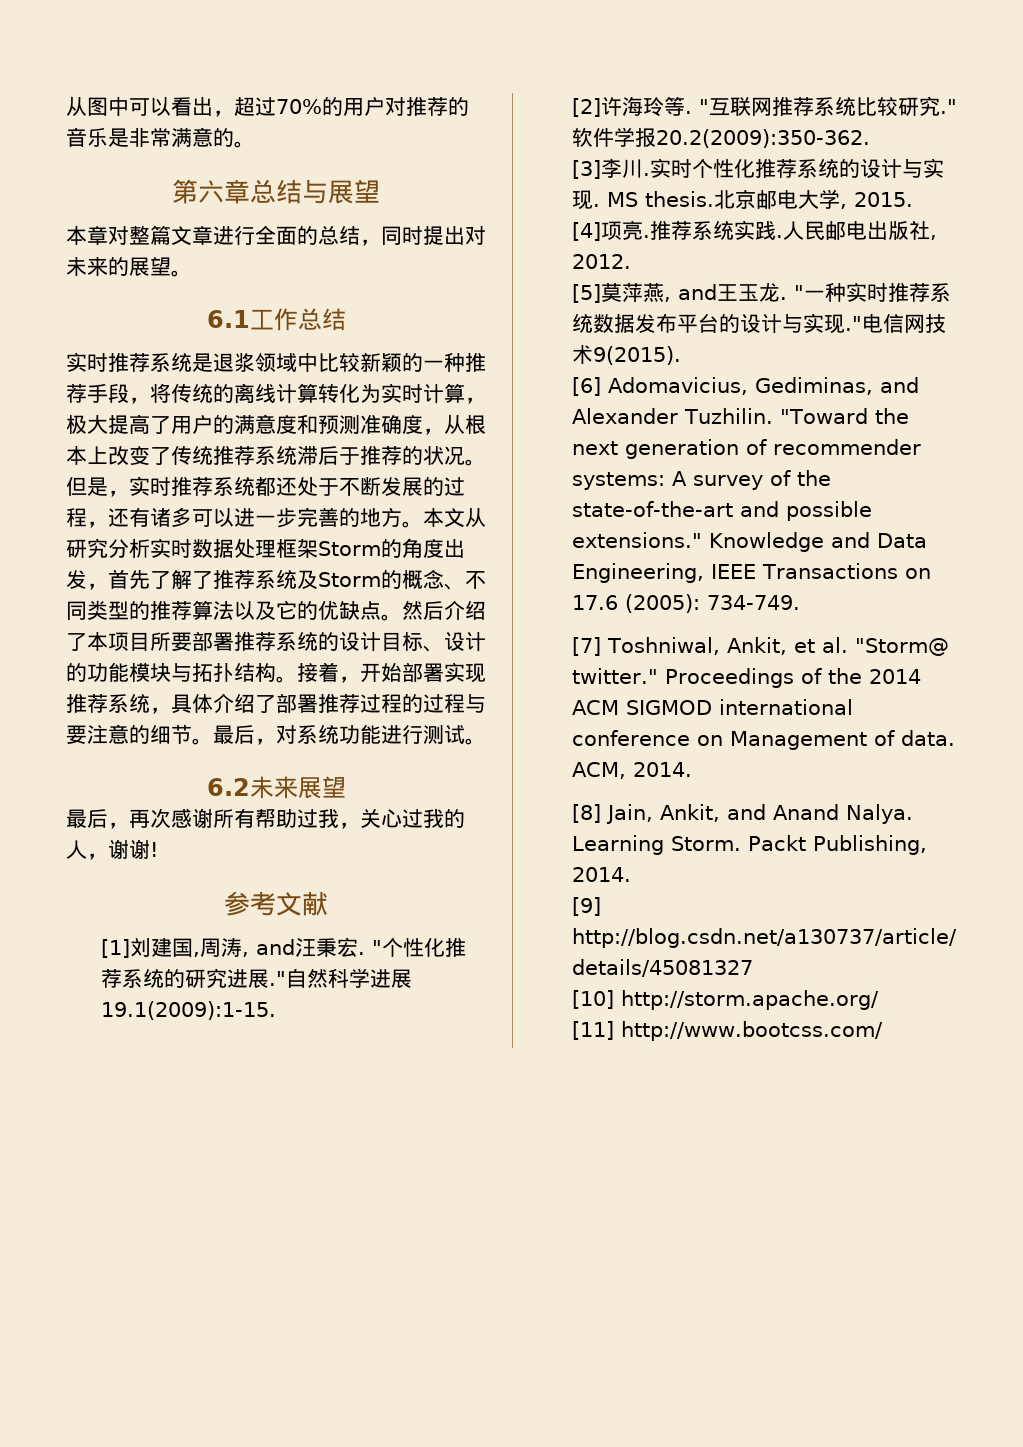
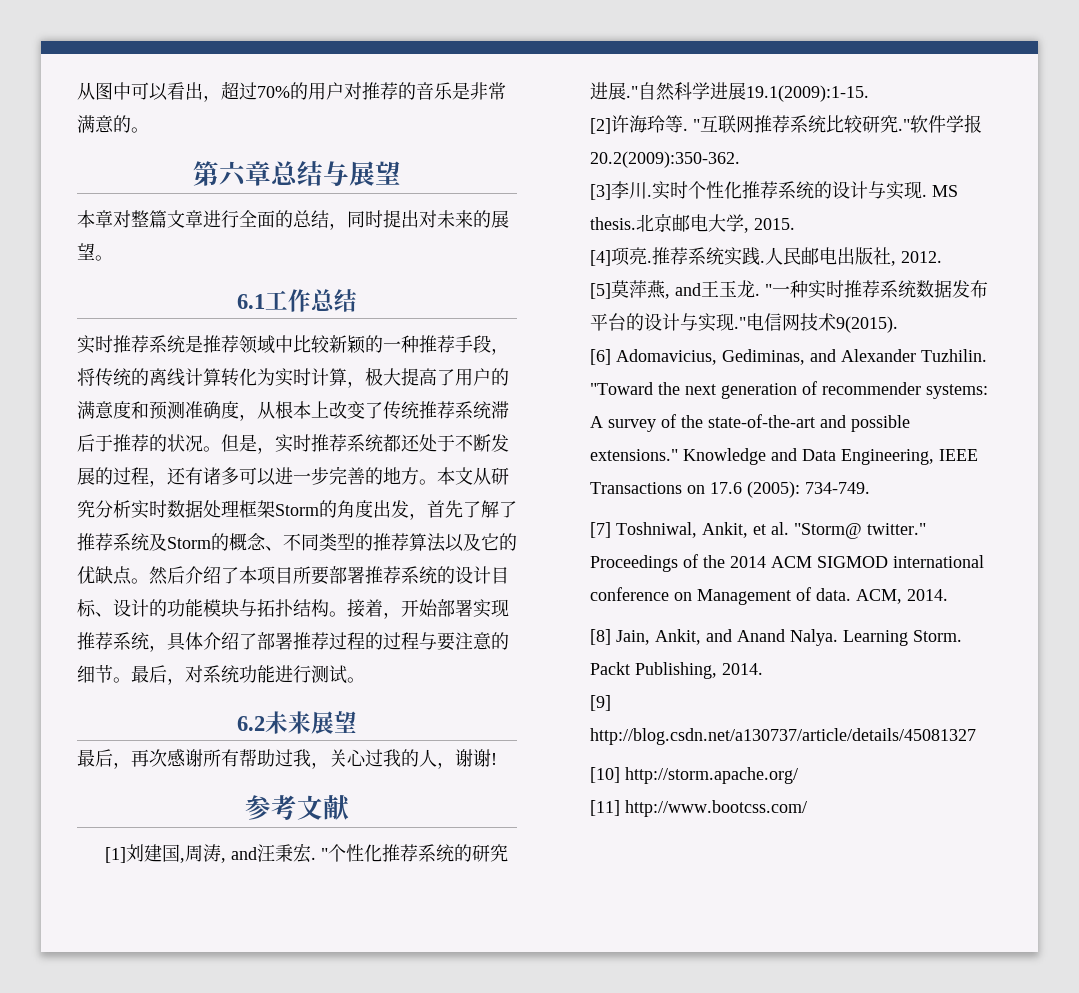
- 实时推荐系统是退浆领域中比较新颖的一种推荐手段，将传统的离线计算转化为实时计算，极大提高了用户的满意度和预测准确度，从根本上改变了传统推荐系统滞后于推荐的状况。
+ 实时推荐系统是推荐领域中比较新颖的一种推荐手段，将传统的离线计算转化为实时计算，极大提高了用户的满意度和预测准确度，从根本上改变了传统推荐系统滞后于推荐的状况。

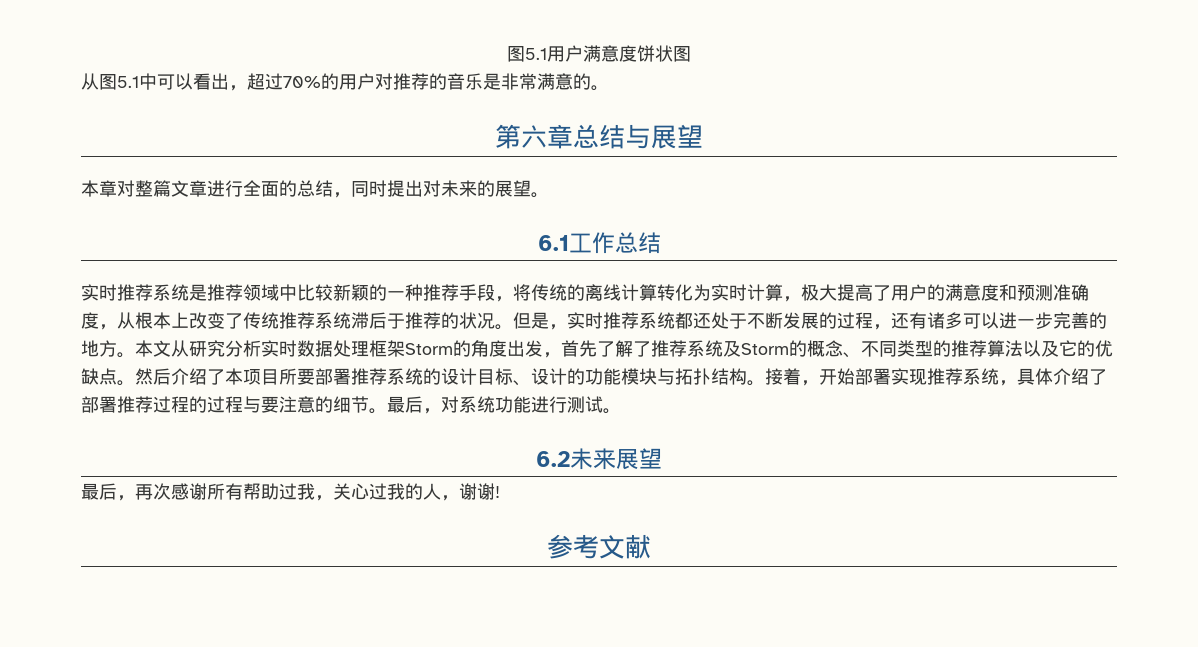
- 从图中可以看出，超过70%的用户对推荐的音乐是非常满意的。
+ 图5.1用户满意度饼状图
+ 从图5.1中可以看出，超过70%的用户对推荐的音乐是非常满意的。
- [1]刘建国,周涛, and汪秉宏. "个性化推荐系统的研究进展."自然科学进展19.1(2009):1-15.
- [2]许海玲等. "互联网推荐系统比较研究."软件学报20.2(2009):350-362.
- [3]李川.实时个性化推荐系统的设计与实现. MS thesis.北京邮电大学, 2015.
- [4]项亮.推荐系统实践.人民邮电出版社, 2012.
- [5]莫萍燕, and王玉龙. "一种实时推荐系统数据发布平台的设计与实现."电信网技术9(2015).
- [6] Adomavicius, Gediminas, and Alexander Tuzhilin. "Toward the next generation of recommender systems: A survey of the state-of-the-art and possible extensions." Knowledge and Data Engineering, IEEE Transactions on 17.6 (2005): 734-749.
- [7] Toshniwal, Ankit, et al. "Storm@ twitter." Proceedings of the 2014 ACM SIGMOD international conference on Management of data. ACM, 2014.
- [8] Jain, Ankit, and Anand Nalya. Learning Storm. Packt Publishing, 2014.
- [9] http://blog.csdn.net/a130737/article/details/45081327
- [10] http://storm.apache.org/
- [11] http://www.bootcss.com/

